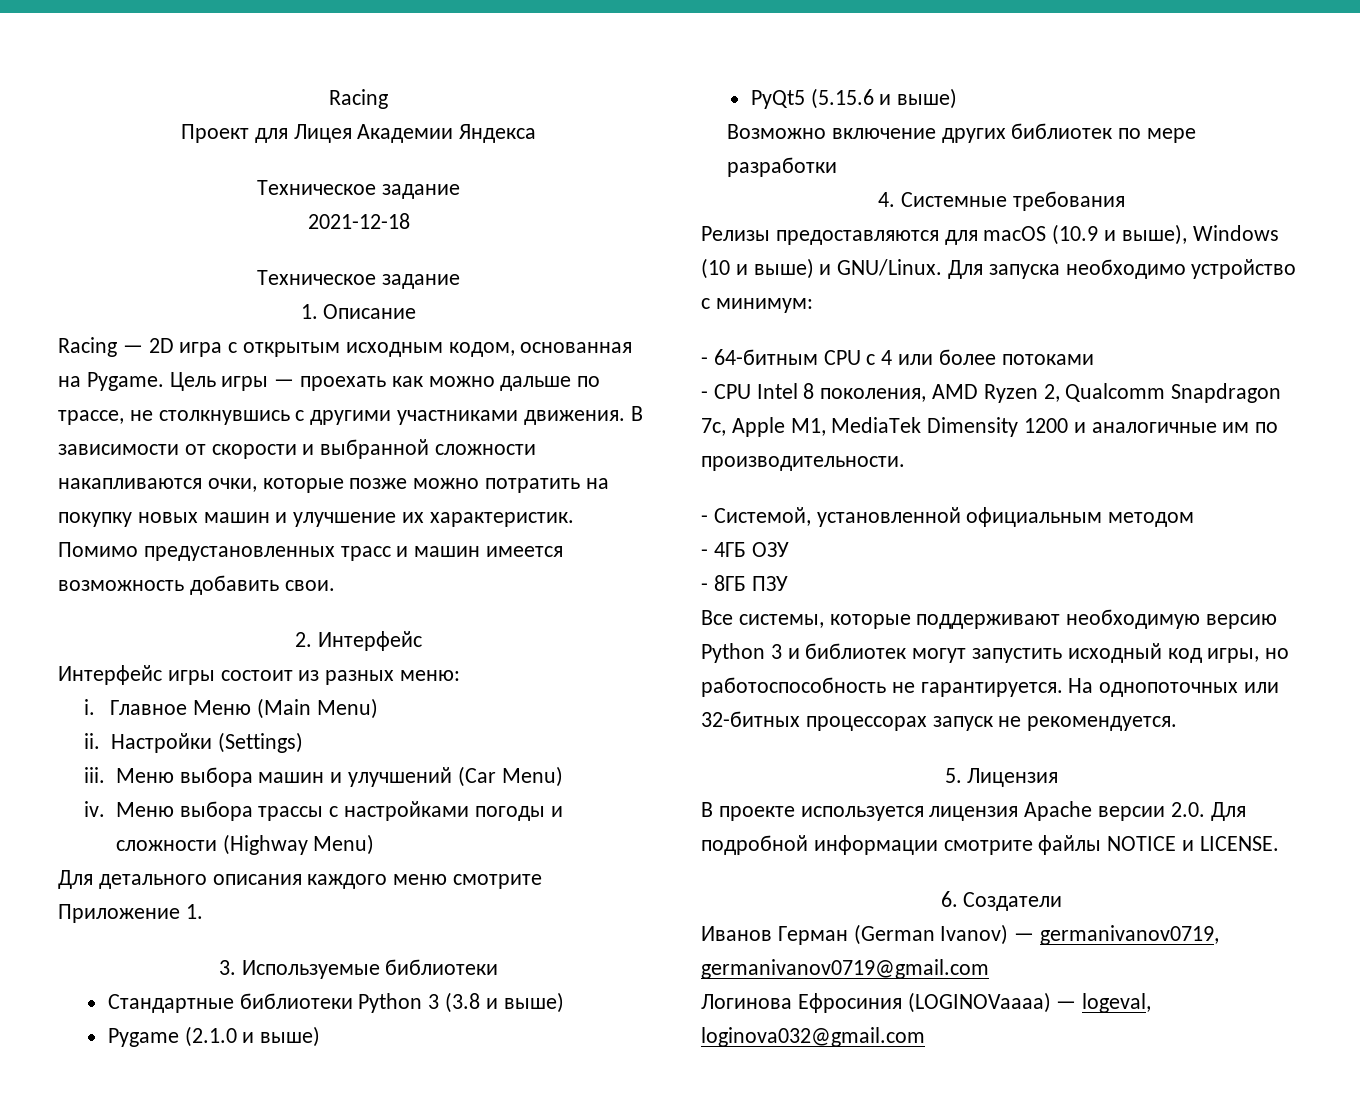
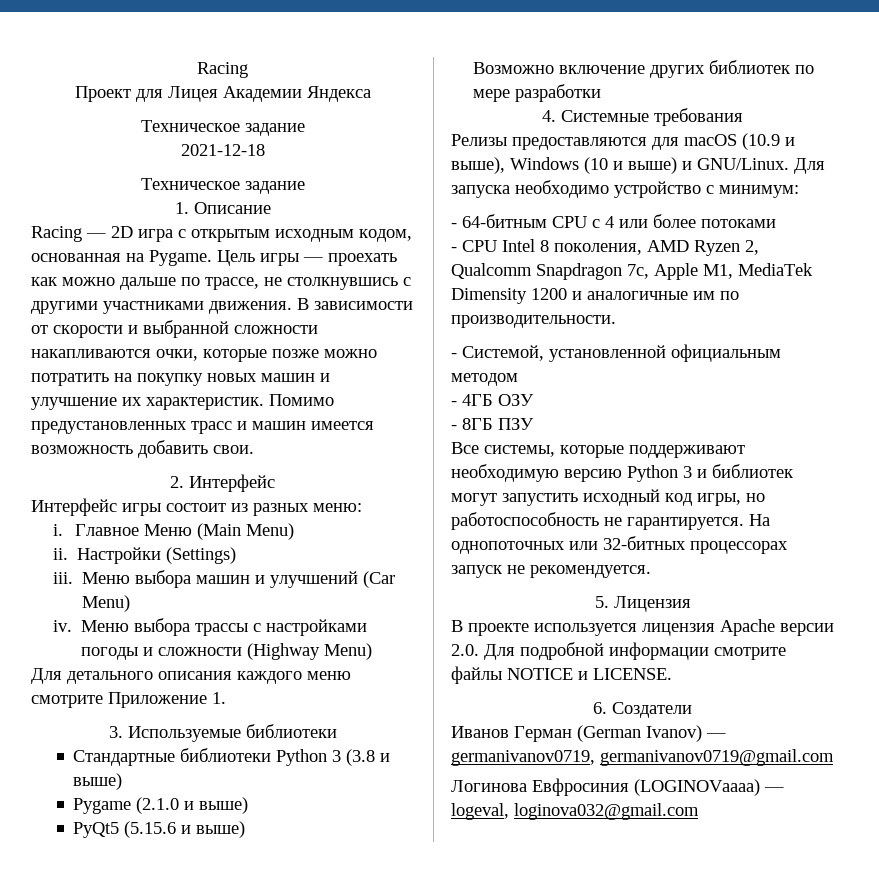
- Логинова Ефросиния (LOGINOVaaaa) — logeval, loginova032@gmail.com
+ Логинова Евфросиния (LOGINOVaaaa) — logeval, loginova032@gmail.com

